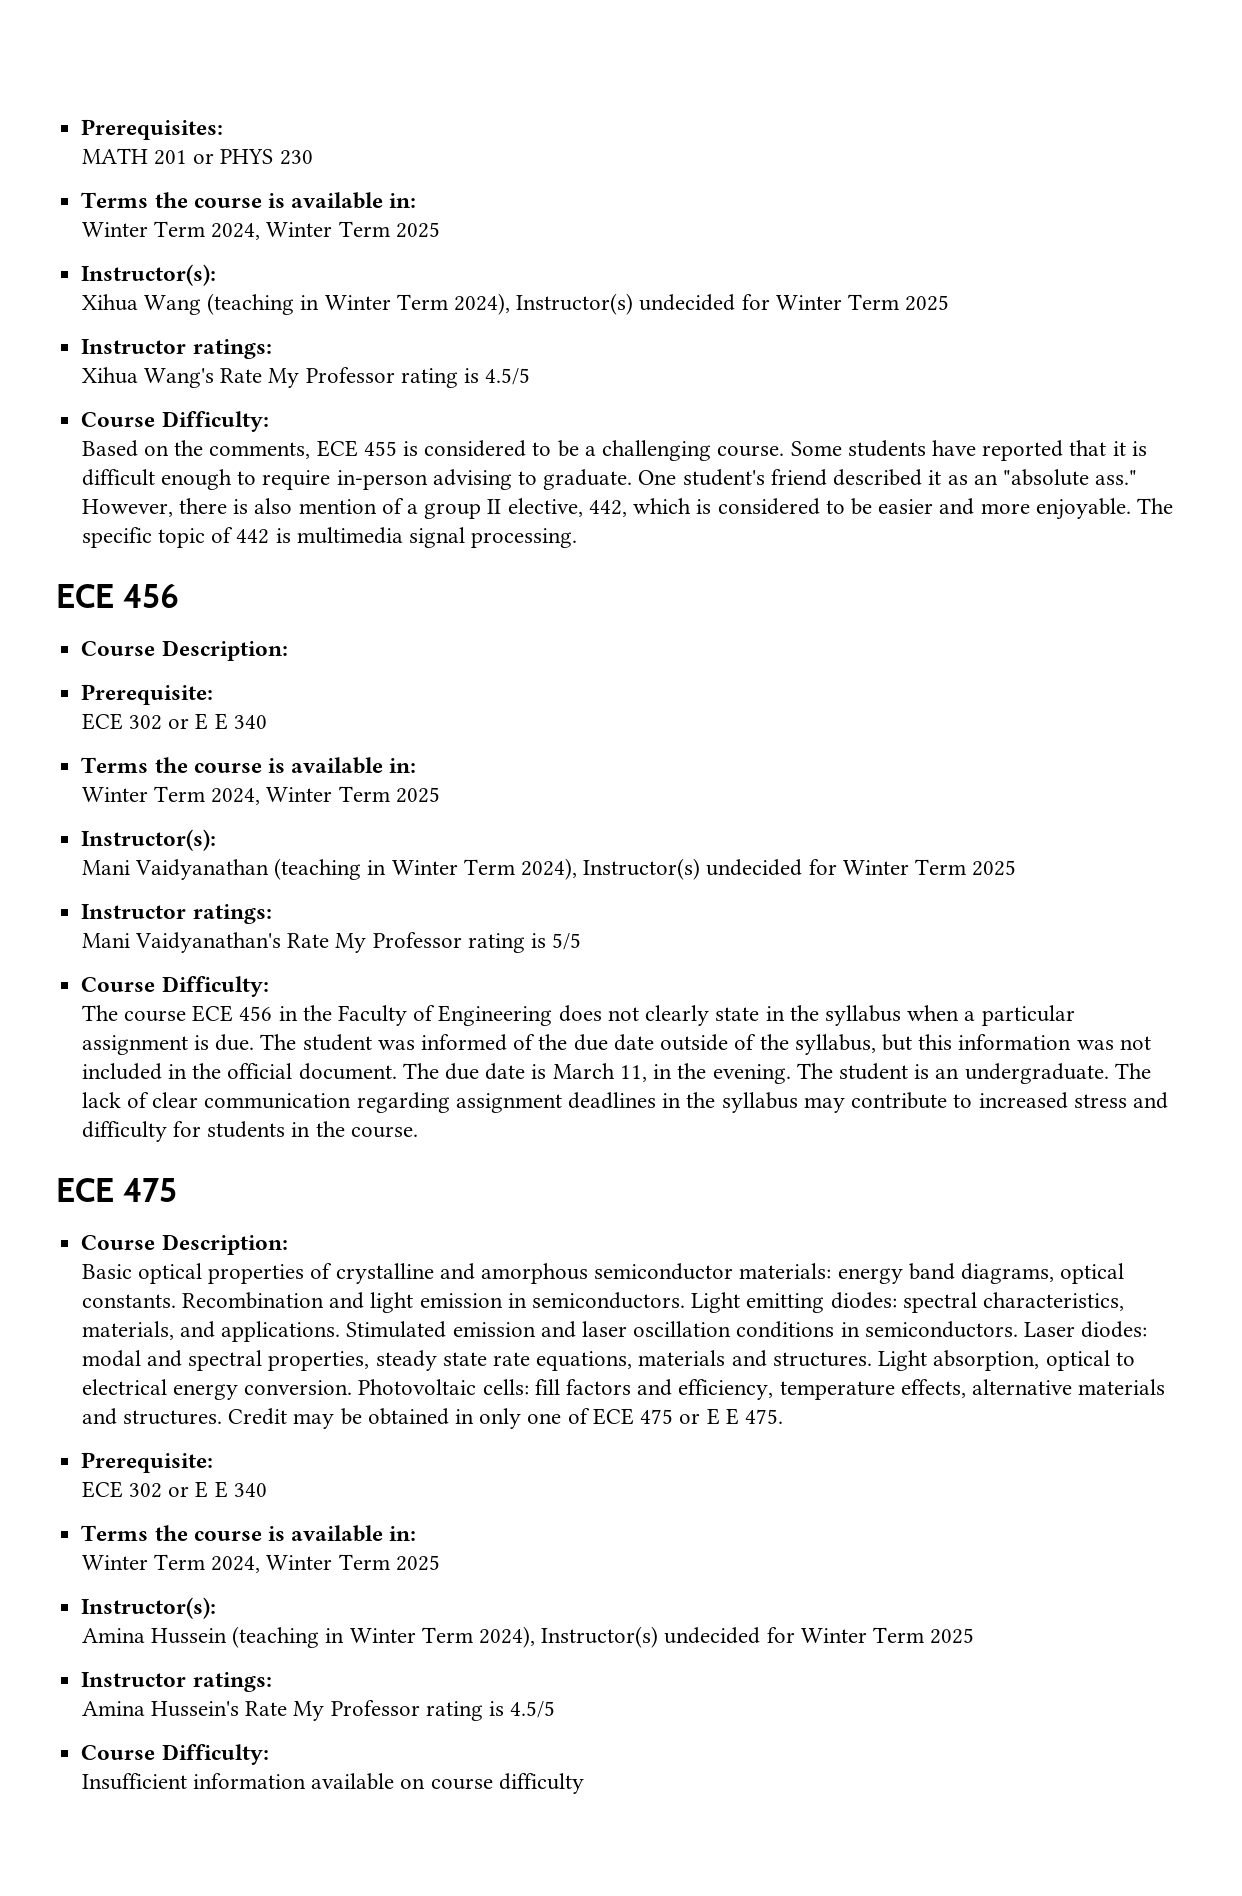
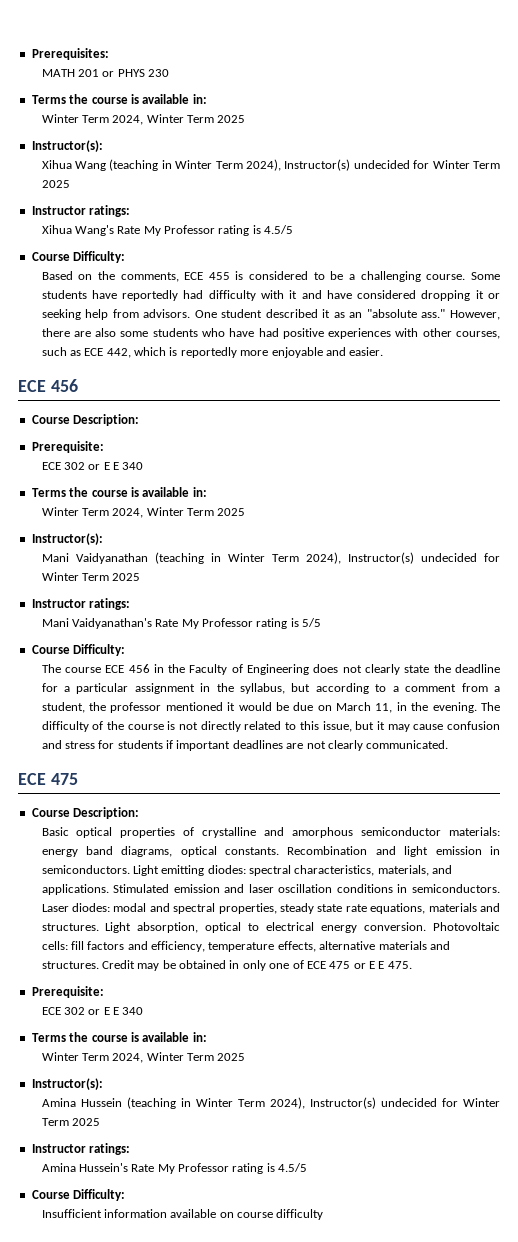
- Some students have reported that it is difficult enough to require in-person advising to graduate. One student's friend described it as an "absolute ass."
+ Some students have reportedly had difficulty with it and have considered dropping it or seeking help from advisors. One student described it as an "absolute ass."
- However, there is also mention of a group II elective, 442, which is considered to be easier and more enjoyable. The specific topic of 442 is multimedia signal processing.
+ However, there are also some students who have had positive experiences with other courses, such as ECE 442, which is reportedly more enjoyable and easier.
- The course ECE 456 in the Faculty of Engineering does not clearly state in the syllabus when a particular assignment is due. The student was informed of the due date outside of the syllabus, but this information was not included in the official document. The due date is March 11, in the evening.
+ The course ECE 456 in the Faculty of Engineering does not clearly state the deadline for a particular assignment in the syllabus, but according to a comment from a student, the professor mentioned it would be due on March 11, in the evening.
- The student is an undergraduate. The lack of clear communication regarding assignment deadlines in the syllabus may contribute to increased stress and difficulty for students in the course.
+ The difficulty of the course is not directly related to this issue, but it may cause confusion and stress for students if important deadlines are not clearly communicated.

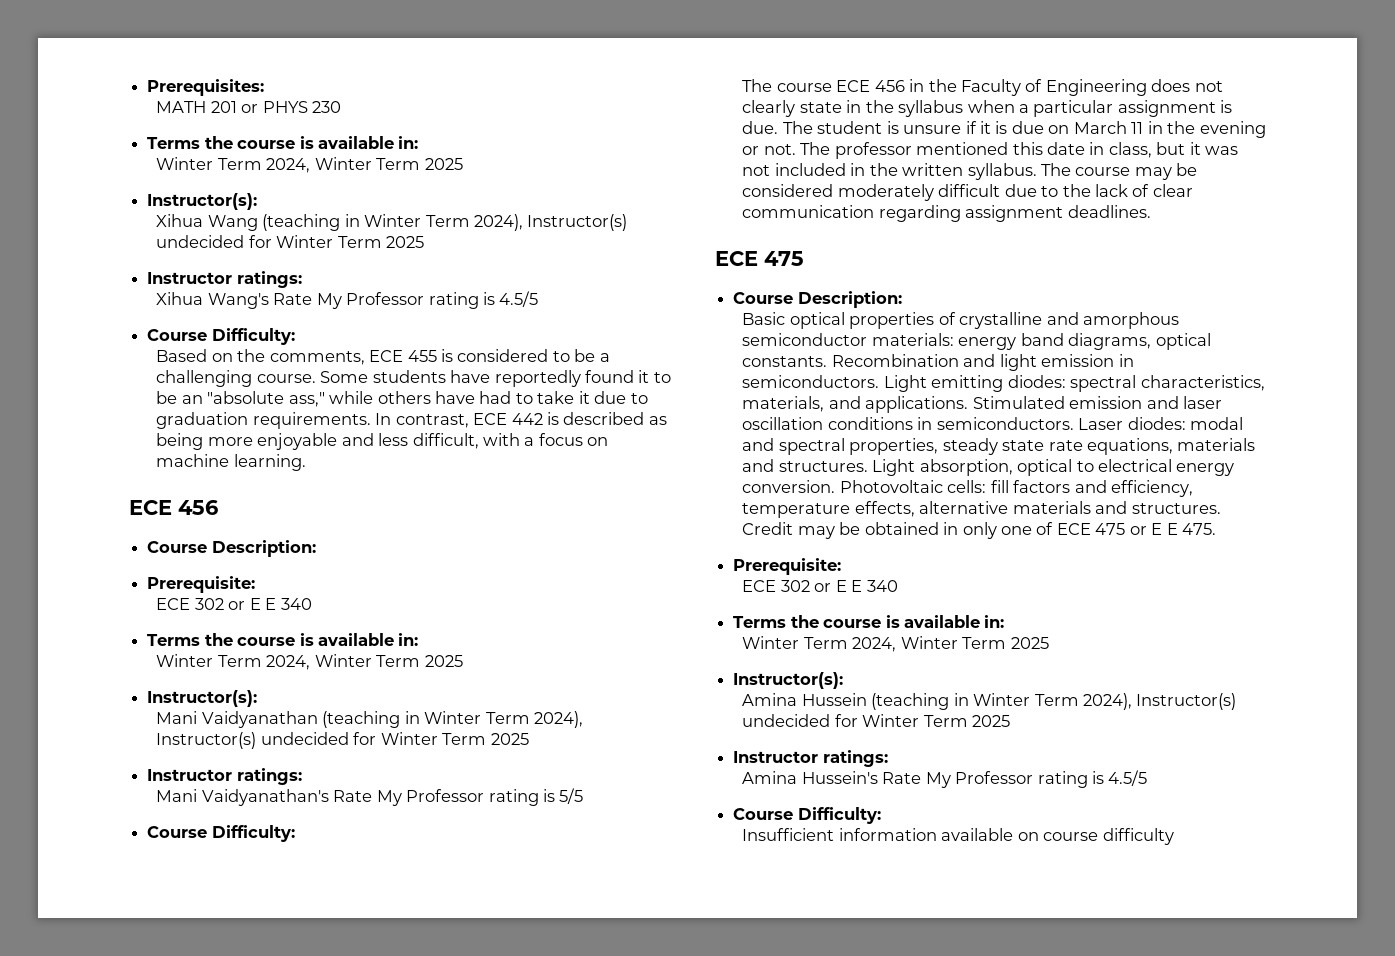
- Some students have reportedly had difficulty with it and have considered dropping it or seeking help from advisors. One student described it as an "absolute ass." However, there are also some students who have had positive experiences with other courses, such as ECE 442, which is reportedly more enjoyable and easier.
+ Some students have reportedly found it to be an "absolute ass," while others have had to take it due to graduation requirements. In contrast, ECE 442 is described as being more enjoyable and less difficult, with a focus on machine learning.
- The course ECE 456 in the Faculty of Engineering does not clearly state the deadline for a particular assignment in the syllabus, but according to a comment from a student, the professor mentioned it would be due on March 11, in the evening. The difficulty of the course is not directly related to this issue, but it may cause confusion and stress for students if important deadlines are not clearly communicated.
+ The course ECE 456 in the Faculty of Engineering does not clearly state in the syllabus when a particular assignment is due. The student is unsure if it is due on March 11 in the evening or not. The professor mentioned this date in class, but it was not included in the written syllabus. The course may be considered moderately difficult due to the lack of clear communication regarding assignment deadlines.

